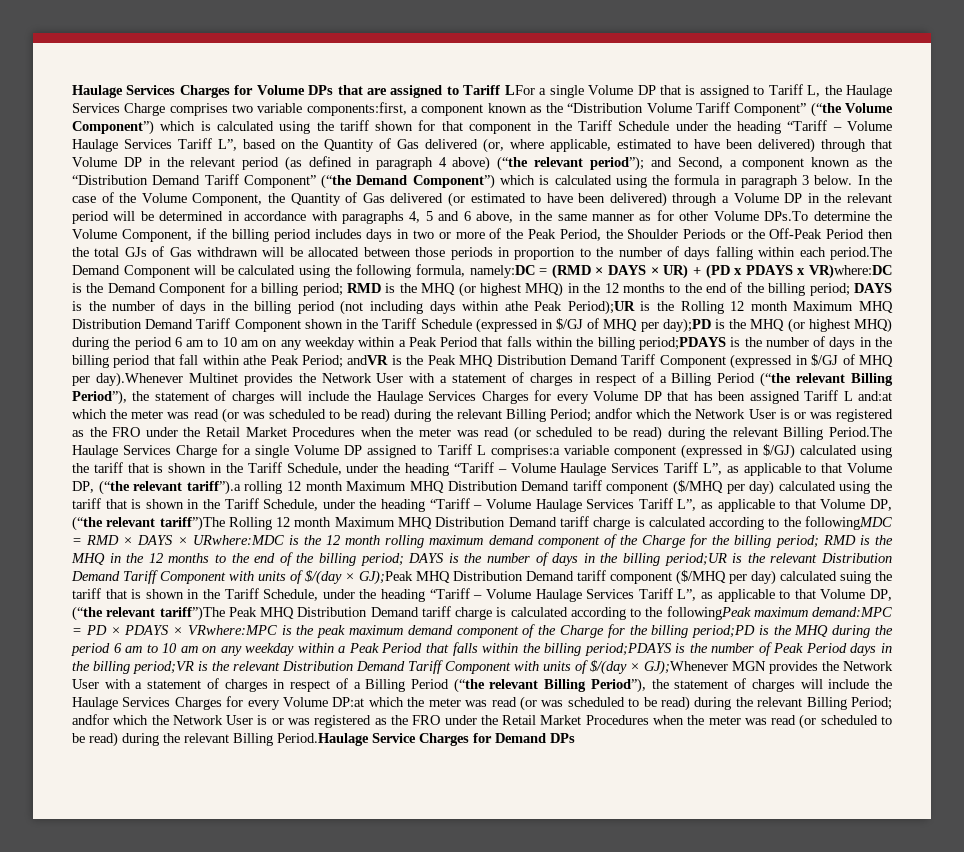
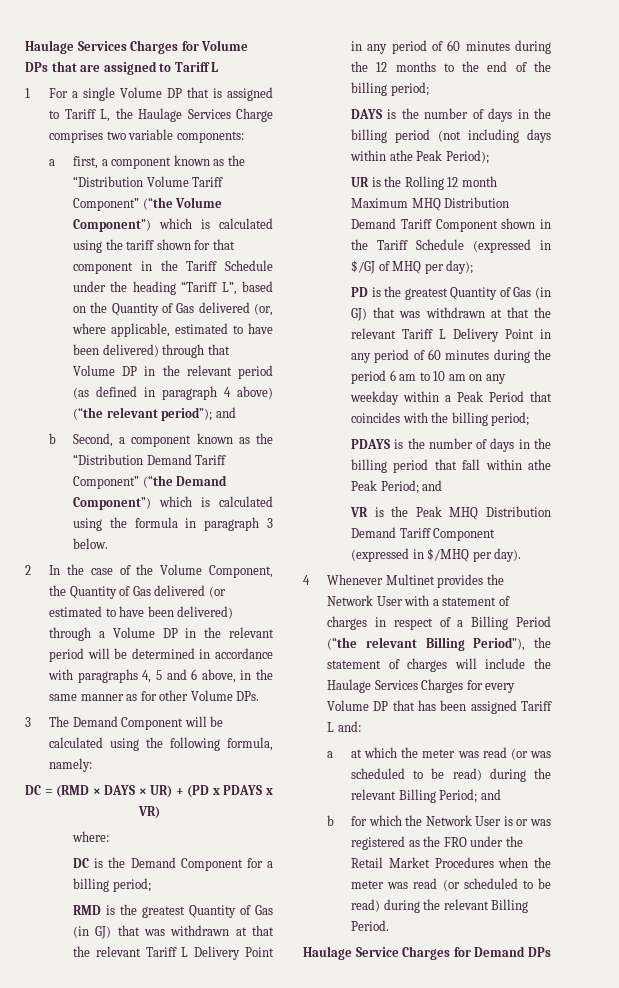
- Haulage Services Charges for Volume DPs that are assigned to Tariff LFor a single Volume DP that is assigned to Tariff L, the Haulage Services Charge comprises two variable components:first, a component known as the “Distribution Volume Tariff Component” (“the Volume Component”) which is calculated using the tariff shown for that component in the Tariff Schedule under the heading “Tariff – Volume Haulage Services Tariff L”, based on the Quantity of Gas delivered (or, where applicable, estimated to have been delivered) through that Volume DP in the relevant period (as defined in paragraph 4 above) (“the relevant period”); and Second, a component known as the “Distribution Demand Tariff Component” (“the Demand Component”) which is calculated using the formula in paragraph 3 below. In the case of the Volume Component, the Quantity of Gas delivered (or estimated to have been delivered) through a Volume DP in the relevant period will be determined in accordance with paragraphs 4, 5 and 6 above, in the same manner as for other Volume DPs.To determine the Volume Component, if the billing period includes days in two or more of the Peak Period, the Shoulder Periods or the Off-Peak Period then the total GJs of Gas withdrawn will be allocated between those periods in proportion to the number of days falling within each period.The Demand Component will be calculated using the following formula, namely:DC = (RMD × DAYS × UR) + (PD x PDAYS x VR)where:DC is the Demand Component for a billing period; RMD is the MHQ (or highest MHQ) in the 12 months to the end of the billing period; DAYS is the number of days in the billing period (not including days within athe Peak Period);UR is the Rolling 12 month Maximum MHQ Distribution Demand Tariff Component shown in the Tariff Schedule (expressed in $/GJ of MHQ per day);PD is the MHQ (or highest MHQ) during the period 6 am to 10 am on any weekday within a Peak Period that falls within the billing period;PDAYS is the number of days in the billing period that fall within athe Peak Period; andVR is the Peak MHQ Distribution Demand Tariff Component (expressed in $/GJ of MHQ per day).Whenever Multinet provides the Network User with a statement of charges in respect of a Billing Period (“the relevant Billing Period”), the statement of charges will include the Haulage Services Charges for every Volume DP that has been assigned Tariff L and:at which the meter was read (or was scheduled to be read) during the relevant Billing Period; andfor which the Network User is or was registered as the FRO under the Retail Market Procedures when the meter was read (or scheduled to be read) during the relevant Billing Period.The Haulage Services Charge for a single Volume DP assigned to Tariff L comprises:a variable component (expressed in $/GJ) calculated using the tariff that is shown in the Tariff Schedule, under the heading “Tariff – Volume Haulage Services Tariff L”, as applicable to that Volume DP, (“the relevant tariff”).a rolling 12 month Maximum MHQ Distribution Demand tariff component ($/MHQ per day) calculated using the tariff that is shown in the Tariff Schedule, under the heading “Tariff – Volume Haulage Services Tariff L”, as applicable to that Volume DP, (“the relevant tariff”)The Rolling 12 month Maximum MHQ Distribution Demand tariff charge is calculated according to the followingMDC = RMD × DAYS × URwhere:MDC is the 12 month rolling maximum demand component of the Charge for the billing period; RMD is the MHQ in the 12 months to the end of the billing period; DAYS is the number of days in the billing period;UR is the relevant Distribution Demand Tariff Component with units of $/(day × GJ);Peak MHQ Distribution Demand tariff component ($/MHQ per day) calculated suing the tariff that is shown in the Tariff Schedule, under the heading “Tariff – Volume Haulage Services Tariff L”, as applicable to that Volume DP, (“the relevant tariff”)The Peak MHQ Distribution Demand tariff charge is calculated according to the followingPeak maximum demand:MPC = PD × PDAYS × VRwhere:MPC is the peak maximum demand component of the Charge for the billing period;PD is the MHQ during the period 6 am to 10 am on any weekday within a Peak Period that falls within the billing period;PDAYS is the number of Peak Period days in the billing period;VR is the relevant Distribution Demand Tariff Component with units of $/(day × GJ);Whenever MGN provides the Network User with a statement of charges in respect of a Billing Period (“the relevant Billing Period”), the statement of charges will include the Haulage Services Charges for every Volume DP:at which the meter was read (or was scheduled to be read) during the relevant Billing Period; andfor which the Network User is or was registered as the FRO under the Retail Market Procedures when the meter was read (or scheduled to be read) during the relevant Billing Period.Haulage Service Charges for Demand DPs
+ Haulage Services Charges for Volume DPs that are assigned to Tariff L
+ 1 For a single Volume DP that is assigned to Tariff L, the Haulage Services Charge comprises two variable components:
+ a first, a component known as the “Distribution Volume Tariff Component” (“the Volume Component”) which is calculated using the tariff shown for that component in the Tariff Schedule under the heading “Tariff L”, based on the Quantity of Gas delivered (or, where applicable, estimated to have been delivered) through that Volume DP in the relevant period (as defined in paragraph 4 above) (“the relevant period”); and
+ b Second, a component known as the “Distribution Demand Tariff Component” (“the Demand Component”) which is calculated using the formula in paragraph 3 below.
+ 2 In the case of the Volume Component, the Quantity of Gas delivered (or estimated to have been delivered) through a Volume DP in the relevant period will be determined in accordance with paragraphs 4, 5 and 6 above, in the same manner as for other Volume DPs.
+ 3 The Demand Component will be calculated using the following formula, namely:
+ DC = (RMD × DAYS × UR) + (PD x PDAYS x VR)
+ where:
+ DC is the Demand Component for a billing period;
+ RMD is the greatest Quantity of Gas (in GJ) that was withdrawn at that the relevant Tariff L Delivery Point in any period of 60 minutes during the 12 months to the end of the billing period;
+ DAYS is the number of days in the billing period (not including days within athe Peak Period);
+ UR is the Rolling 12 month Maximum MHQ Distribution Demand Tariff Component shown in the Tariff Schedule (expressed in $/GJ of MHQ per day);
+ PD is the greatest Quantity of Gas (in GJ) that was withdrawn at that the relevant Tariff L Delivery Point in any period of 60 minutes during the period 6 am to 10 am on any weekday within a Peak Period that coincides with the billing period;
+ PDAYS is the number of days in the billing period that fall within athe Peak Period; and
+ VR is the Peak MHQ Distribution Demand Tariff Component (expressed in $/MHQ per day).
+ 4 Whenever Multinet provides the Network User with a statement of charges in respect of a Billing Period (“the relevant Billing Period”), the statement of charges will include the Haulage Services Charges for every Volume DP that has been assigned Tariff L and:
+ a at which the meter was read (or was scheduled to be read) during the relevant Billing Period; and
+ b for which the Network User is or was registered as the FRO under the Retail Market Procedures when the meter was read (or scheduled to be read) during the relevant Billing Period.
+ Haulage Service Charges for Demand DPs

